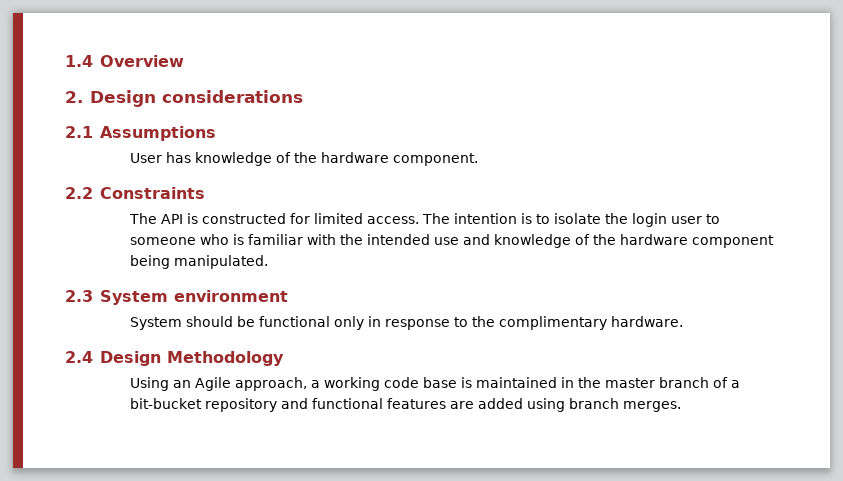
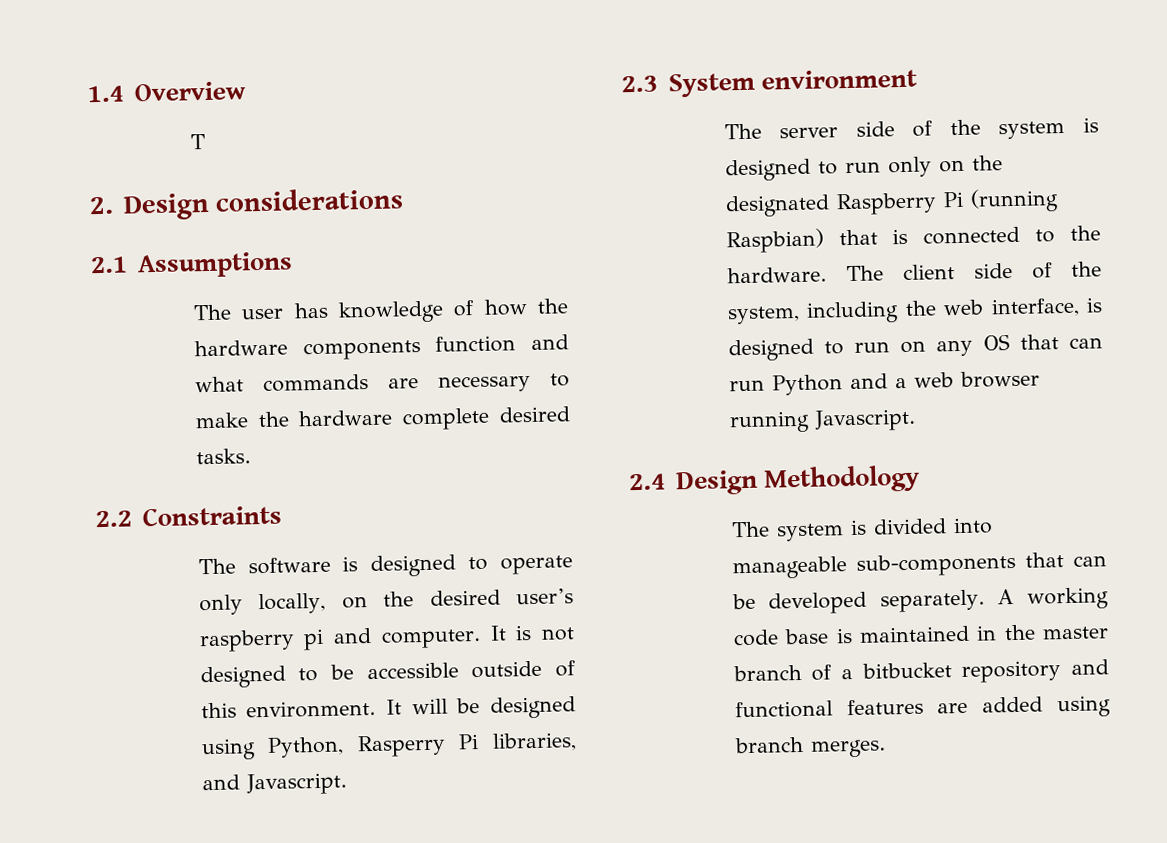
+ T
- User has knowledge of the hardware component.
+ The user has knowledge of how the hardware components function and what commands are necessary to make the hardware complete desired tasks.
  2.2 Constraints
- The API is constructed for limited access. The intention is to isolate the login user to someone who is familiar with the intended use and knowledge of the hardware component being manipulated.
+ The software is designed to operate only locally, on the desired user’s raspberry pi and computer. It is not designed to be accessible outside of this environment. It will be designed using Python, Rasperry Pi libraries, and Javascript.
  2.3 System environment
- System should be functional only in response to the complimentary hardware.
+ The server side of the system is designed to run only on the designated Raspberry Pi (running Raspbian) that is connected to the hardware. The client side of the system, including the web interface, is designed to run on any OS that can run Python and a web browser running Javascript.
  2.4 Design Methodology
- Using an Agile approach, a working code base is maintained in the master branch of a bit-bucket repository and functional features are added using branch merges.
+ The system is divided into manageable sub-components that can be developed separately. A working code base is maintained in the master branch of a bitbucket repository and functional features are added using branch merges.

